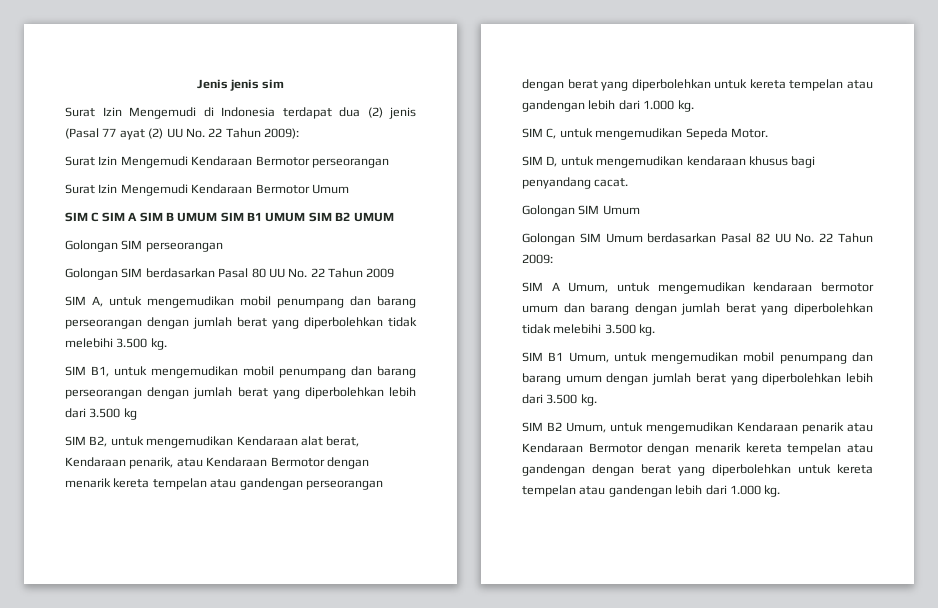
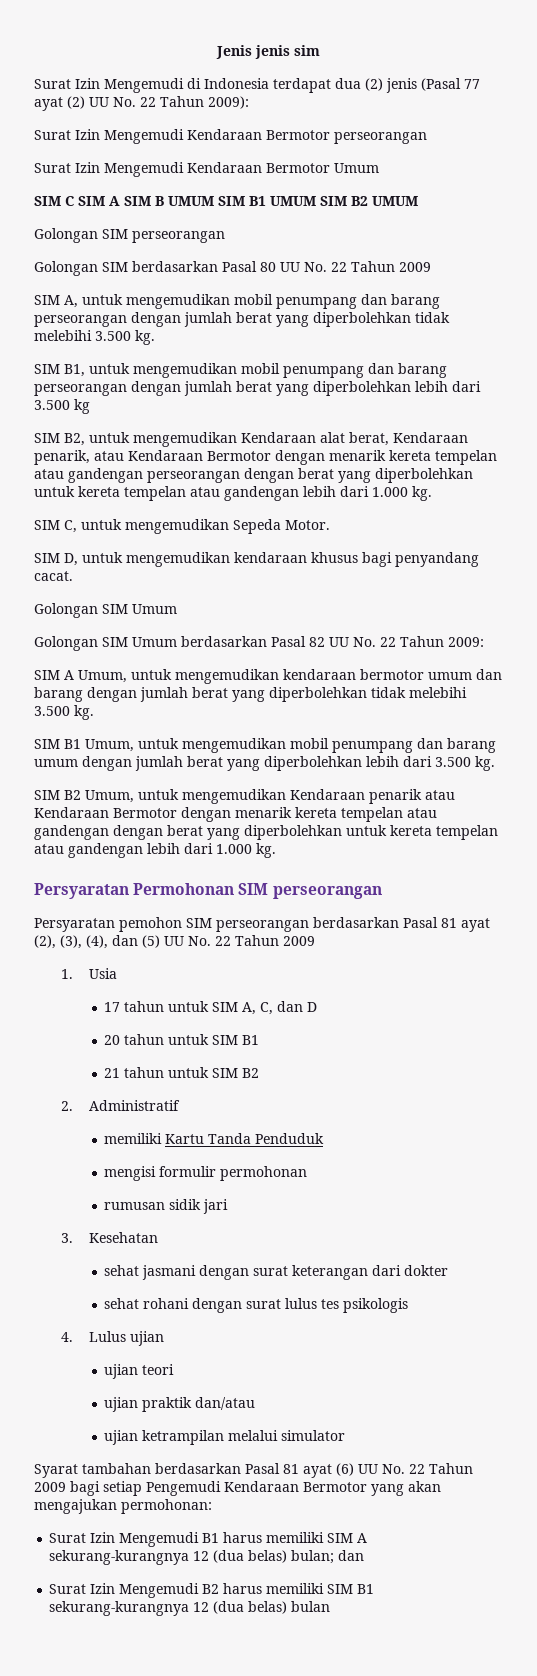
+ Persyaratan Permohonan SIM perseorangan
+ Persyaratan pemohon SIM perseorangan berdasarkan Pasal 81 ayat (2), (3), (4), dan (5) UU No. 22 Tahun 2009
+ 1. Usia
+ 17 tahun untuk SIM A, C, dan D
+ 20 tahun untuk SIM B1
+ 21 tahun untuk SIM B2
+ 2. Administratif
+ memiliki Kartu Tanda Penduduk
+ mengisi formulir permohonan
+ rumusan sidik jari
+ 3. Kesehatan
+ sehat jasmani dengan surat keterangan dari dokter
+ sehat rohani dengan surat lulus tes psikologis
+ 4. Lulus ujian
+ ujian teori
+ ujian praktik dan/atau
+ ujian ketrampilan melalui simulator
+ Syarat tambahan berdasarkan Pasal 81 ayat (6) UU No. 22 Tahun 2009 bagi setiap Pengemudi Kendaraan Bermotor yang akan mengajukan permohonan:
+ Surat Izin Mengemudi B1 harus memiliki SIM A sekurang-kurangnya 12 (dua belas) bulan; dan
+ Surat Izin Mengemudi B2 harus memiliki SIM B1 sekurang-kurangnya 12 (dua belas) bulan

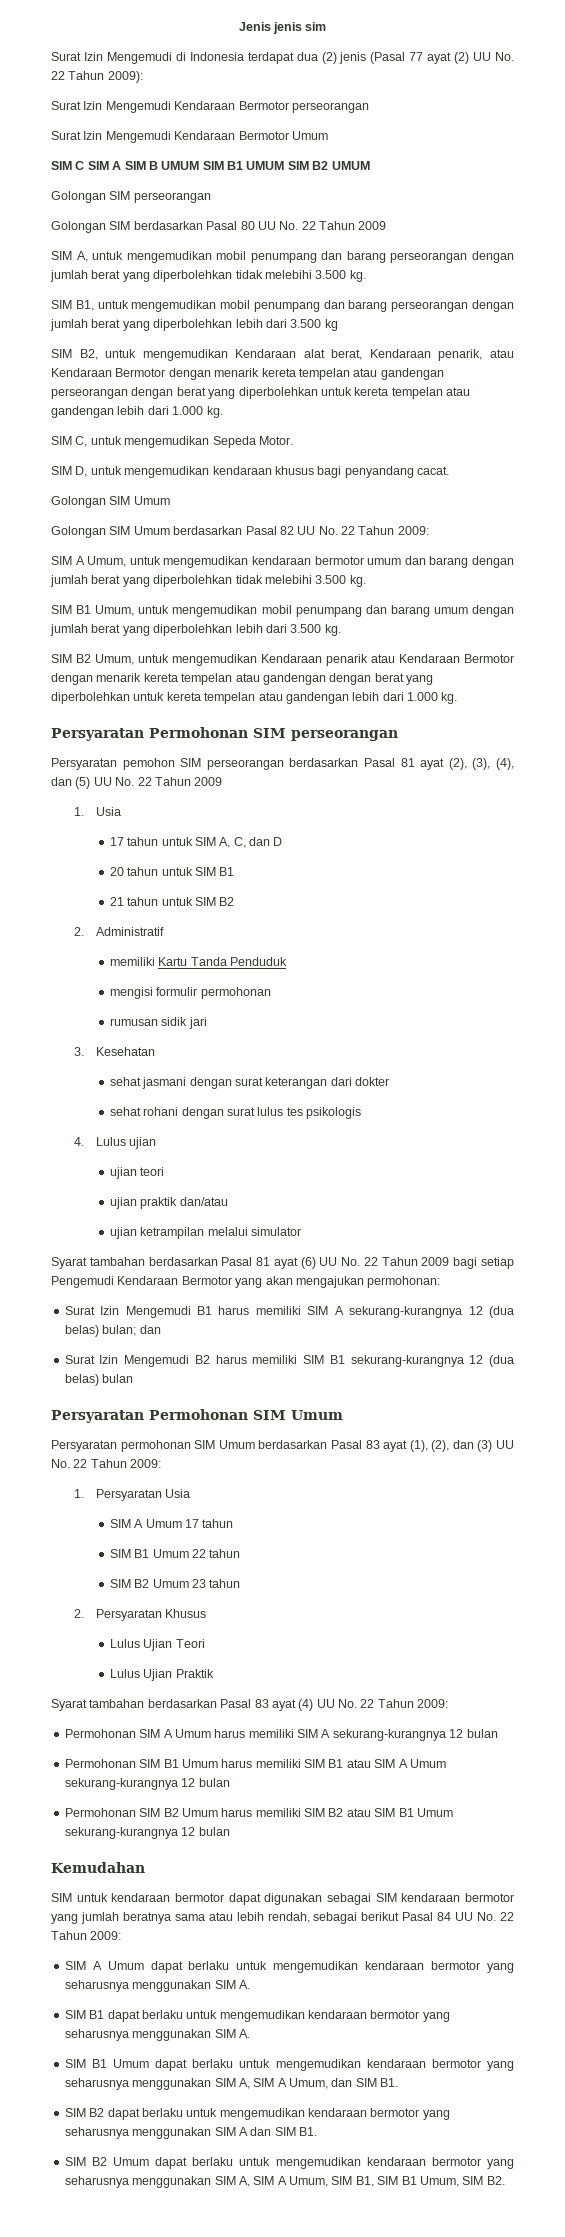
+ Persyaratan Permohonan SIM Umum
+ Persyaratan permohonan SIM Umum berdasarkan Pasal 83 ayat (1), (2), dan (3) UU No. 22 Tahun 2009:
+ 1. Persyaratan Usia
+ SIM A Umum 17 tahun
+ SIM B1 Umum 22 tahun
+ SIM B2 Umum 23 tahun
+ 2. Persyaratan Khusus
+ Lulus Ujian Teori
+ Lulus Ujian Praktik
+ Syarat tambahan berdasarkan Pasal 83 ayat (4) UU No. 22 Tahun 2009:
+ Permohonan SIM A Umum harus memiliki SIM A sekurang-kurangnya 12 bulan
+ Permohonan SIM B1 Umum harus memiliki SIM B1 atau SIM A Umum sekurang-kurangnya 12 bulan
+ Permohonan SIM B2 Umum harus memiliki SIM B2 atau SIM B1 Umum sekurang-kurangnya 12 bulan
+ Kemudahan
+ SIM untuk kendaraan bermotor dapat digunakan sebagai SIM kendaraan bermotor yang jumlah beratnya sama atau lebih rendah, sebagai berikut Pasal 84 UU No. 22 Tahun 2009:
+ SIM A Umum dapat berlaku untuk mengemudikan kendaraan bermotor yang seharusnya menggunakan SIM A.
+ SIM B1 dapat berlaku untuk mengemudikan kendaraan bermotor yang seharusnya menggunakan SIM A.
+ SIM B1 Umum dapat berlaku untuk mengemudikan kendaraan bermotor yang seharusnya menggunakan SIM A, SIM A Umum, dan SIM B1.
+ SIM B2 dapat berlaku untuk mengemudikan kendaraan bermotor yang seharusnya menggunakan SIM A dan SIM B1.
+ SIM B2 Umum dapat berlaku untuk mengemudikan kendaraan bermotor yang seharusnya menggunakan SIM A, SIM A Umum, SIM B1, SIM B1 Umum, SIM B2.

